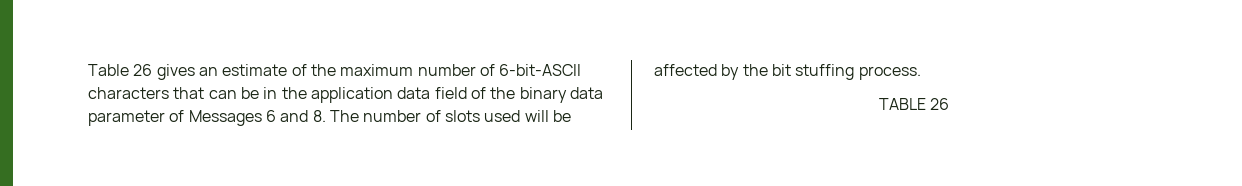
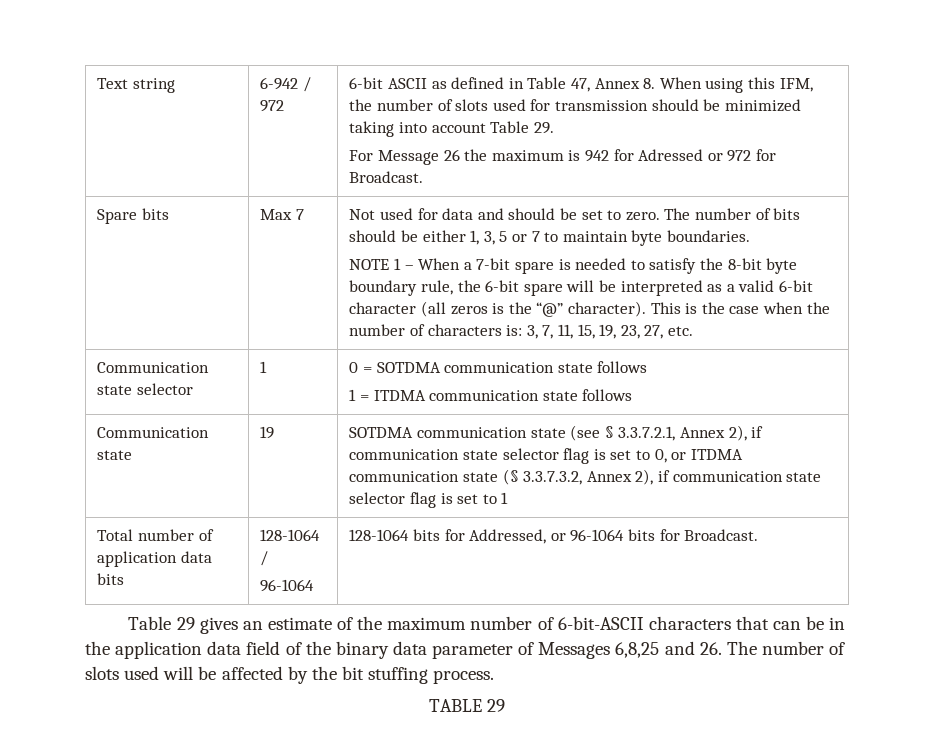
- Table 26 gives an estimate of the maximum number of 6-bit-ASCII characters that can be in the application data field of the binary data parameter of Messages 6 and 8. The number of slots used will be affected by the bit stuffing process.
+ Text string | 6-942 / 972 | 6-bit ASCII as defined in Table 47, Annex 8. When using this IFM, the number of slots used for transmission should be minimized taking into account Table 29.
+ For Message 26 the maximum is 942 for Adressed or 972 for Broadcast.
+ Spare bits | Max 7 | Not used for data and should be set to zero. The number of bits should be either 1, 3, 5 or 7 to maintain byte boundaries.
+ NOTE 1 – When a 7-bit spare is needed to satisfy the 8-bit byte boundary rule, the 6-bit spare will be interpreted as a valid 6-bit character (all zeros is the “@” character). This is the case when the number of characters is: 3, 7, 11, 15, 19, 23, 27, etc.
+ Communication state selector | 1 | 0 = SOTDMA communication state follows
+ 1 = ITDMA communication state follows
+ Communication state | 19 | SOTDMA communication state (see § 3.3.7.2.1, Annex 2), if communication state selector flag is set to 0, or ITDMA communication state (§ 3.3.7.3.2, Annex 2), if communication state selector flag is set to 1
+ Total number of application data bits | 128-1064 /
+ 96-1064 | 128-1064 bits for Addressed, or 96-1064 bits for Broadcast.
+ Table 29 gives an estimate of the maximum number of 6-bit-ASCII characters that can be in the application data field of the binary data parameter of Messages 6,8,25 and 26. The number of slots used will be affected by the bit stuffing process.
- TABLE 26
+ TABLE 29

